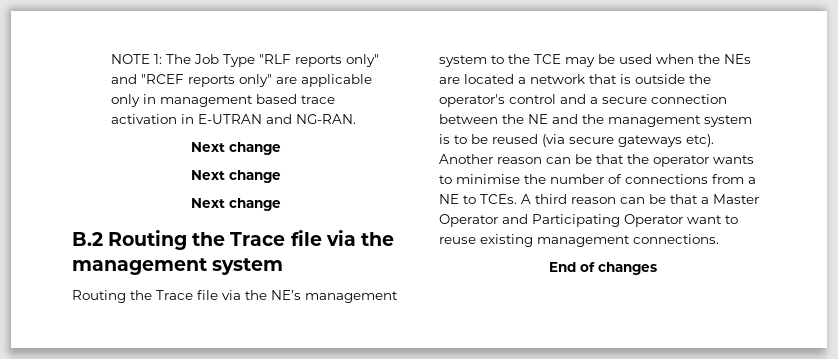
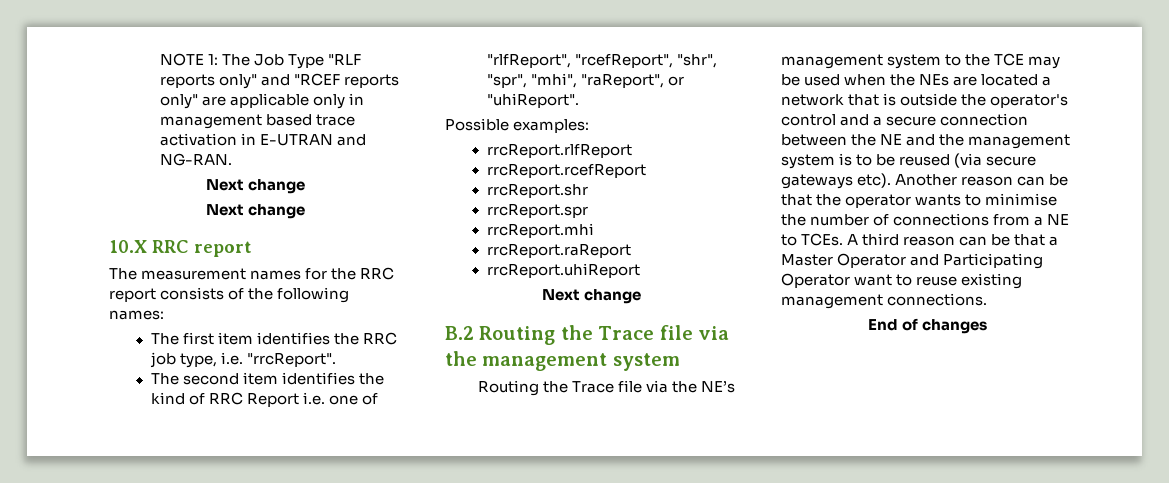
+ 10.X RRC report
+ The measurement names for the RRC report consists of the following names:
+ The first item identifies the RRC job type, i.e. "rrcReport".
+ The second item identifies the kind of RRC Report i.e. one of "rlfReport", "rcefReport", "shr", "spr", "mhi", "raReport", or "uhiReport".
+ Possible examples:
+ rrcReport.rlfReport
+ rrcReport.rcefReport
+ rrcReport.shr
+ rrcReport.spr
+ rrcReport.mhi
+ rrcReport.raReport
+ rrcReport.uhiReport

